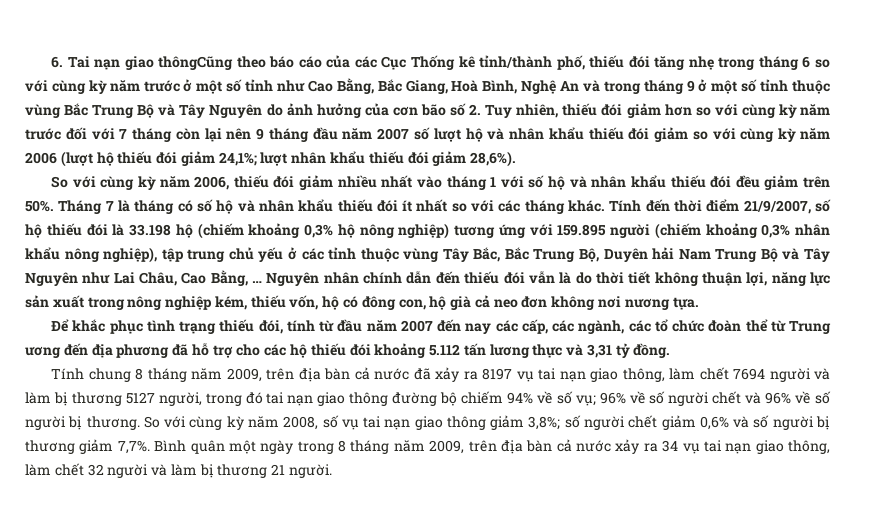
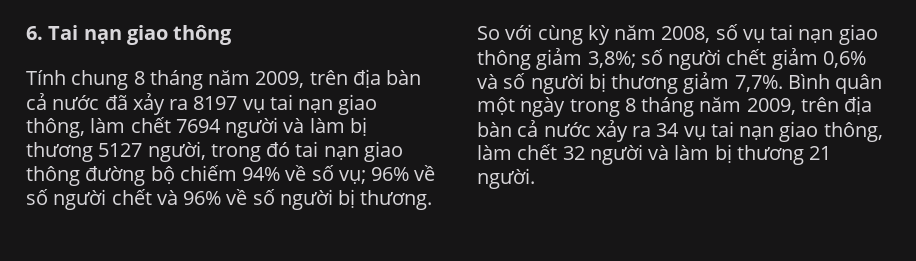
- 6. Tai nạn giao thôngCũng theo báo cáo của các Cục Thống kê tỉnh/thành phố, thiếu đói tăng nhẹ trong tháng 6 so với cùng kỳ năm trước ở một số tỉnh như Cao Bằng, Bắc Giang, Hoà Bình, Nghệ An và trong tháng 9 ở một số tỉnh thuộc vùng Bắc Trung Bộ và Tây Nguyên do ảnh hưởng của cơn bão số 2. Tuy nhiên, thiếu đói giảm hơn so với cùng kỳ năm trước đối với 7 tháng còn lại nên 9 tháng đầu năm 2007 số lượt hộ và nhân khẩu thiếu đói giảm so với cùng kỳ năm 2006 (lượt hộ thiếu đói giảm 24,1%; lượt nhân khẩu thiếu đói giảm 28,6%).
- So với cùng kỳ năm 2006, thiếu đói giảm nhiều nhất vào tháng 1 với số hộ và nhân khẩu thiếu đói đều giảm trên 50%. Tháng 7 là tháng có số hộ và nhân khẩu thiếu đói ít nhất so với các tháng khác. Tính đến thời điểm 21/9/2007, số hộ thiếu đói là 33.198 hộ (chiếm khoảng 0,3% hộ nông nghiệp) tương ứng với 159.895 người (chiếm khoảng 0,3% nhân khẩu nông nghiệp), tập trung chủ yếu ở các tỉnh thuộc vùng Tây Bắc, Bắc Trung Bộ, Duyên hải Nam Trung Bộ và Tây Nguyên như Lai Châu, Cao Bằng, … Nguyên nhân chính dẫn đến thiếu đói vẫn là do thời tiết không thuận lợi, năng lực sản xuất trong nông nghiệp kém, thiếu vốn, hộ có đông con, hộ già cả neo đơn không nơi nương tựa.
- Để khắc phục tình trạng thiếu đói, tính từ đầu năm 2007 đến nay các cấp, các ngành, các tổ chức đoàn thể từ Trung ương đến địa phương đã hỗ trợ cho các hộ thiếu đói khoảng 5.112 tấn lương thực và 3,31 tỷ đồng.
+ 6. Tai nạn giao thông

